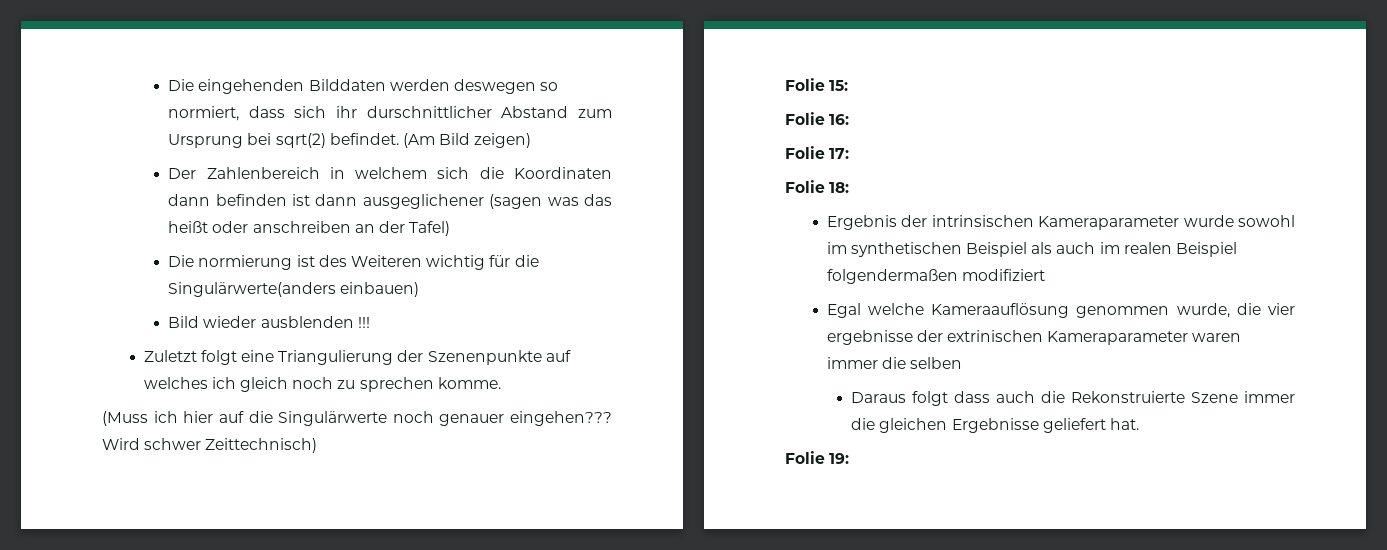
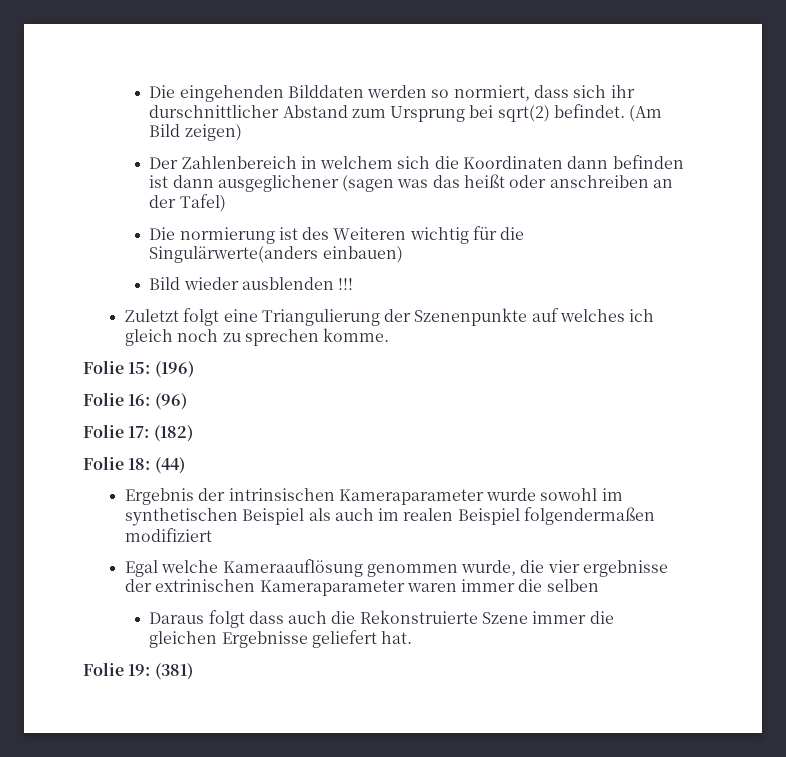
- Die eingehenden Bilddaten werden deswegen so normiert, dass sich ihr durschnittlicher Abstand zum Ursprung bei sqrt(2) befindet.
+ Die eingehenden Bilddaten werden so normiert, dass sich ihr durschnittlicher Abstand zum Ursprung bei sqrt(2) befindet.
- (Muss ich hier auf die Singulärwerte noch genauer eingehen??? Wird schwer Zeittechnisch)
- Folie 15:
+ Folie 15: (196)
- Folie 16:
+ Folie 16: (96)
- Folie 17:
+ Folie 17: (182)
- Folie 18:
+ Folie 18: (44)
- Folie 19:
+ Folie 19: (381)

